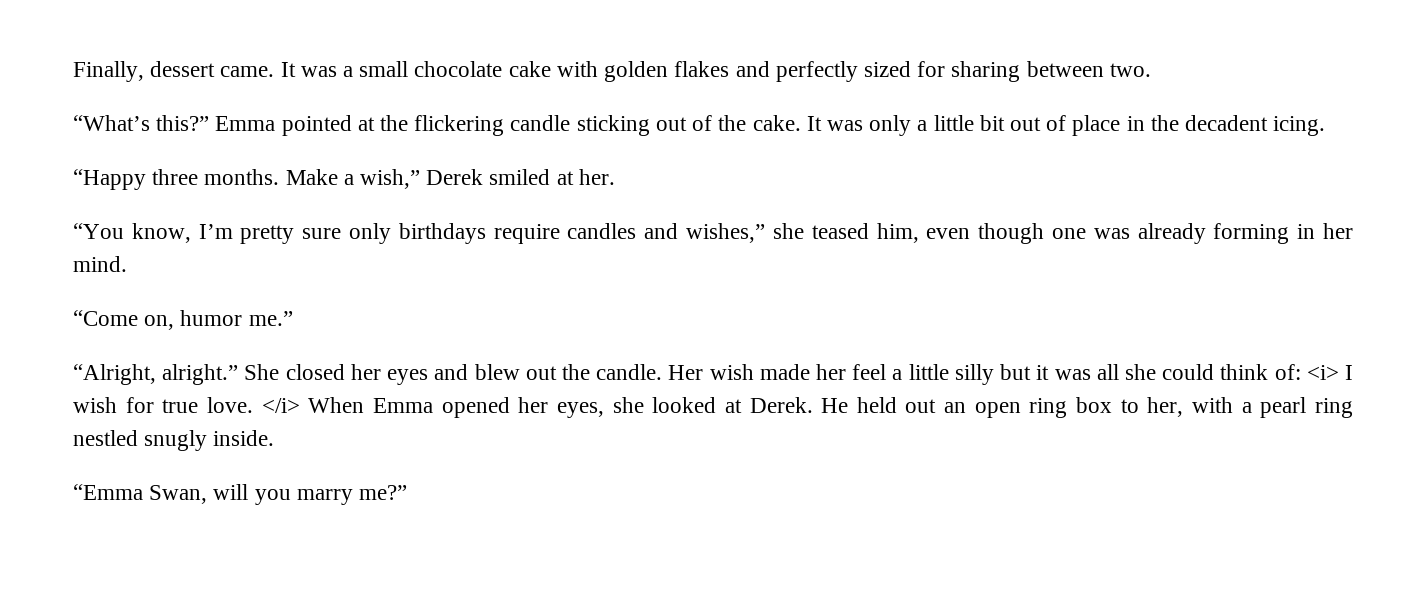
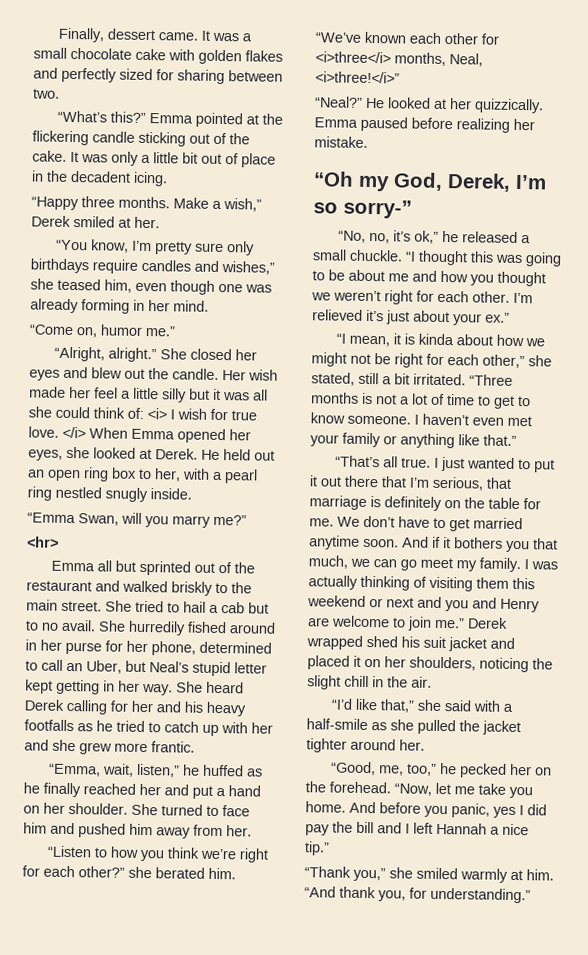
+ <hr>
+ Emma all but sprinted out of the restaurant and walked briskly to the main street. She tried to hail a cab but to no avail. She hurredily fished around in her purse for her phone, determined to call an Uber, but Neal’s stupid letter kept getting in her way. She heard Derek calling for her and his heavy footfalls as he tried to catch up with her and she grew more frantic.
+ “Emma, wait, listen,” he huffed as he finally reached her and put a hand on her shoulder. She turned to face him and pushed him away from her.
+ “Listen to how you think we’re right for each other?” she berated him. “We’ve known each other for <i>three</i> months, Neal, <i>three!</i>”
+ “Neal?” He looked at her quizzically. Emma paused before realizing her mistake.
+ “Oh my God, Derek, I’m so sorry-”
+ “No, no, it’s ok,” he released a small chuckle. “I thought this was going to be about me and how you thought we weren’t right for each other. I’m relieved it’s just about your ex.”
+ “I mean, it is kinda about how we might not be right for each other,” she stated, still a bit irritated. “Three months is not a lot of time to get to know someone. I haven’t even met your family or anything like that.”
+ “That’s all true. I just wanted to put it out there that I’m serious, that marriage is definitely on the table for me. We don’t have to get married anytime soon. And if it bothers you that much, we can go meet my family. I was actually thinking of visiting them this weekend or next and you and Henry are welcome to join me.” Derek wrapped shed his suit jacket and placed it on her shoulders, noticing the slight chill in the air.
+ “I’d like that,” she said with a half-smile as she pulled the jacket tighter around her.
+ “Good, me, too,” he pecked her on the forehead. “Now, let me take you home. And before you panic, yes I did pay the bill and I left Hannah a nice tip.”
+ “Thank you,” she smiled warmly at him. “And thank you, for understanding.”

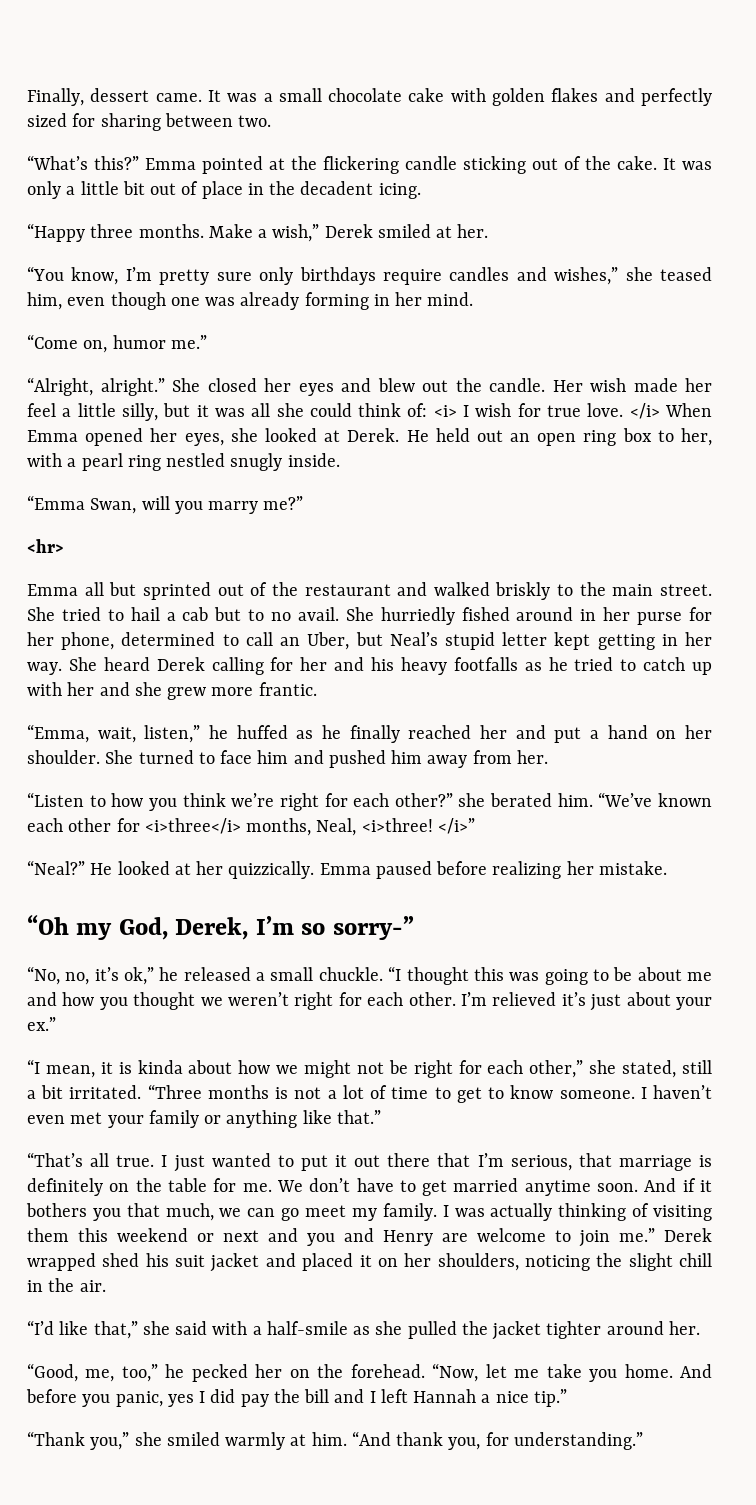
- Her wish made her feel a little silly but it was all she could think of: <i> I wish for true love.
+ Her wish made her feel a little silly, but it was all she could think of: <i> I wish for true love.
- She hurredily fished around in her purse for her phone, determined to call an Uber, but Neal’s stupid letter kept getting in her way.
+ She hurriedly fished around in her purse for her phone, determined to call an Uber, but Neal’s stupid letter kept getting in her way.
- “We’ve known each other for <i>three</i> months, Neal, <i>three!</i>”
+ “We’ve known each other for <i>three</i> months, Neal, <i>three! </i>”

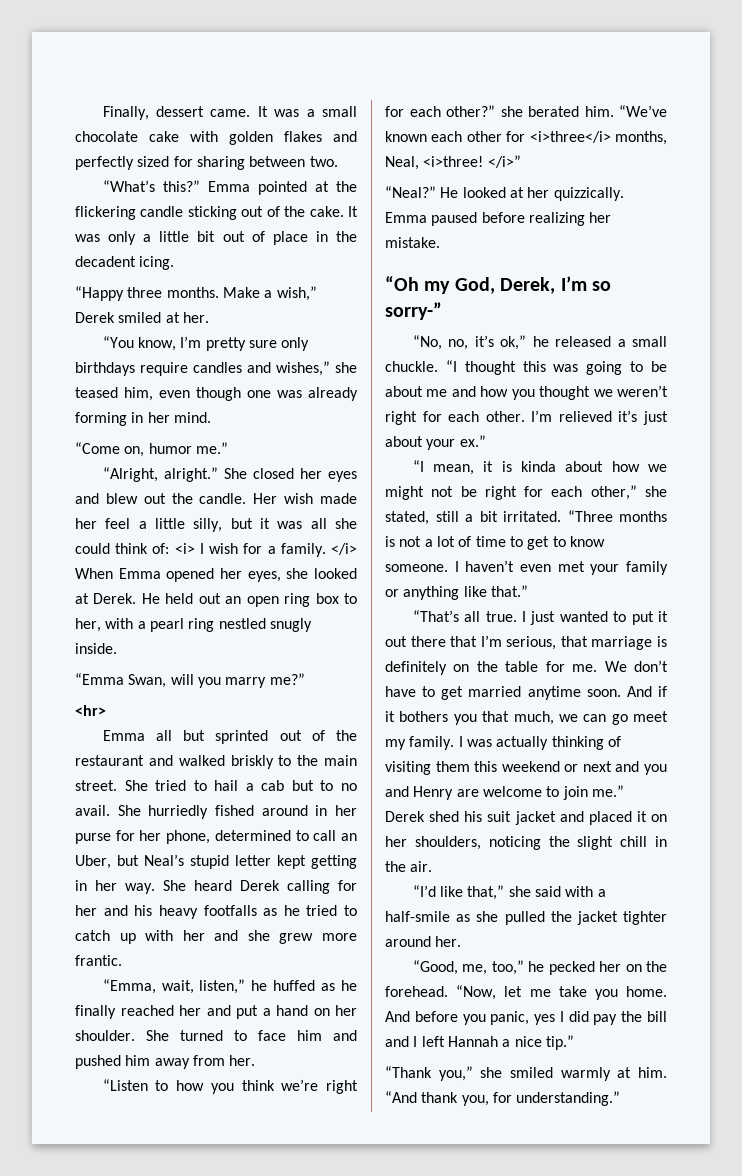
- Her wish made her feel a little silly, but it was all she could think of: <i> I wish for true love.
+ Her wish made her feel a little silly, but it was all she could think of: <i> I wish for a family.
- Derek wrapped shed his suit jacket and placed it on her shoulders, noticing the slight chill in the air.
+ Derek shed his suit jacket and placed it on her shoulders, noticing the slight chill in the air.

